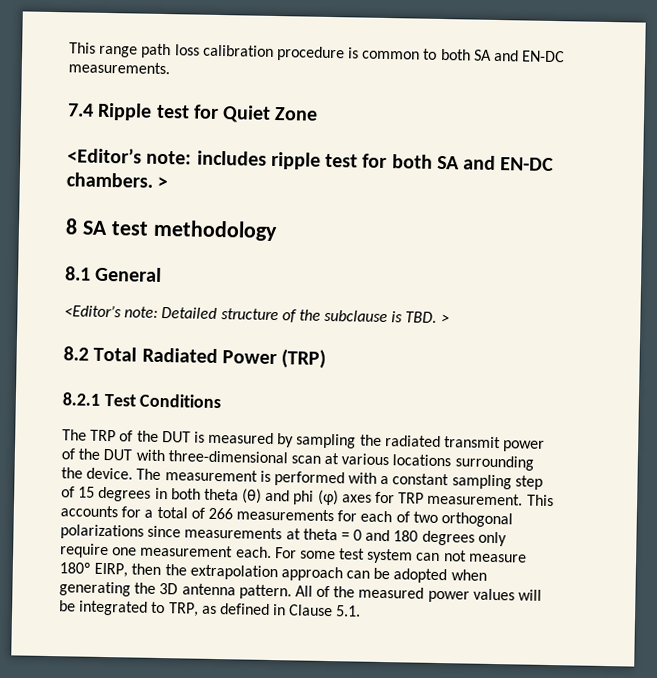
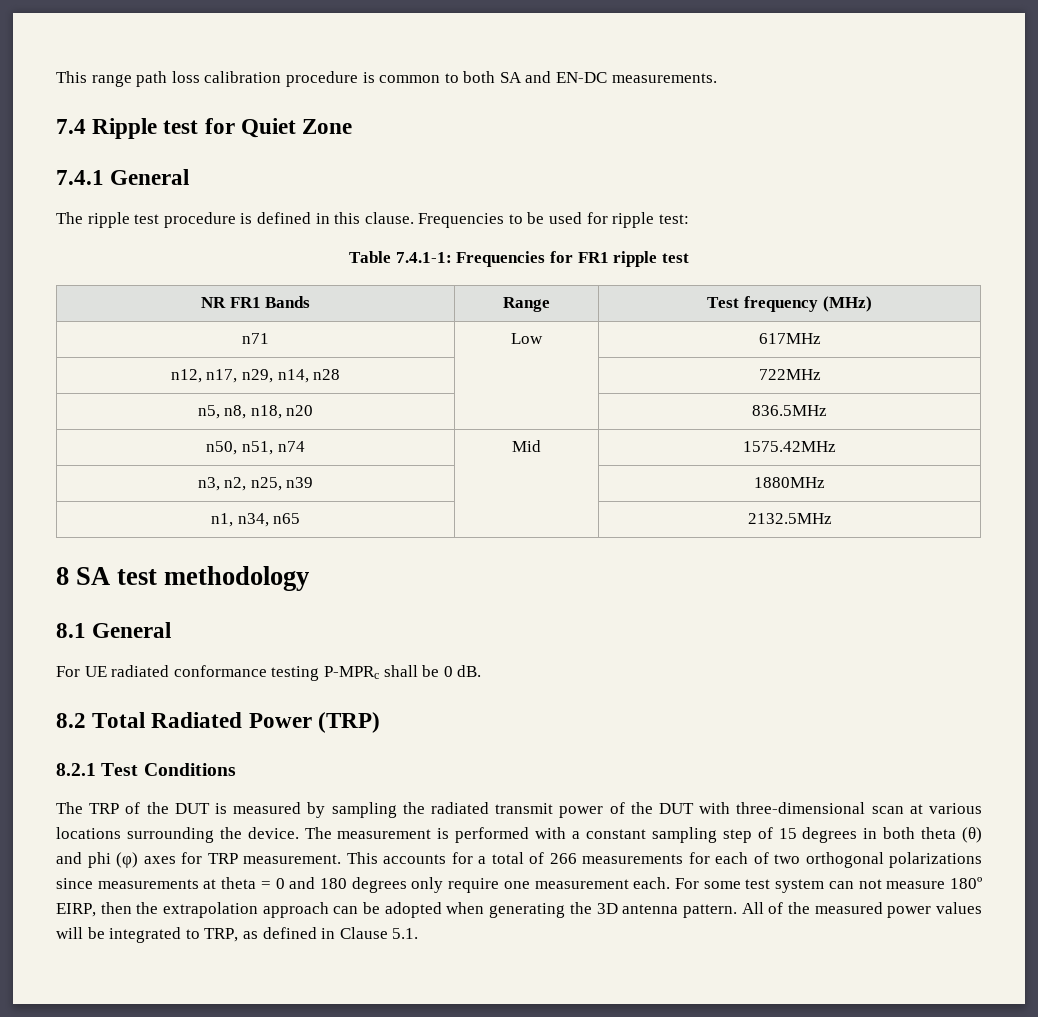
- <Editor’s note: includes ripple test for both SA and EN-DC chambers. >
+ 7.4.1 General
+ The ripple test procedure is defined in this clause. Frequencies to be used for ripple test:
+ Table 7.4.1-1: Frequencies for FR1 ripple test
+ NR FR1 Bands | Range | Test frequency (MHz)
+ n71 | Low | 617MHz
+ n12, n17, n29, n14, n28 | | 722MHz
+ n5, n8, n18, n20 | | 836.5MHz
+ n50, n51, n74 | Mid | 1575.42MHz
+ n3, n2, n25, n39 | | 1880MHz
+ n1, n34, n65 | | 2132.5MHz
- <Editor’s note: Detailed structure of the subclause is TBD. >
+ For UE radiated conformance testing P-MPRc shall be 0 dB.

